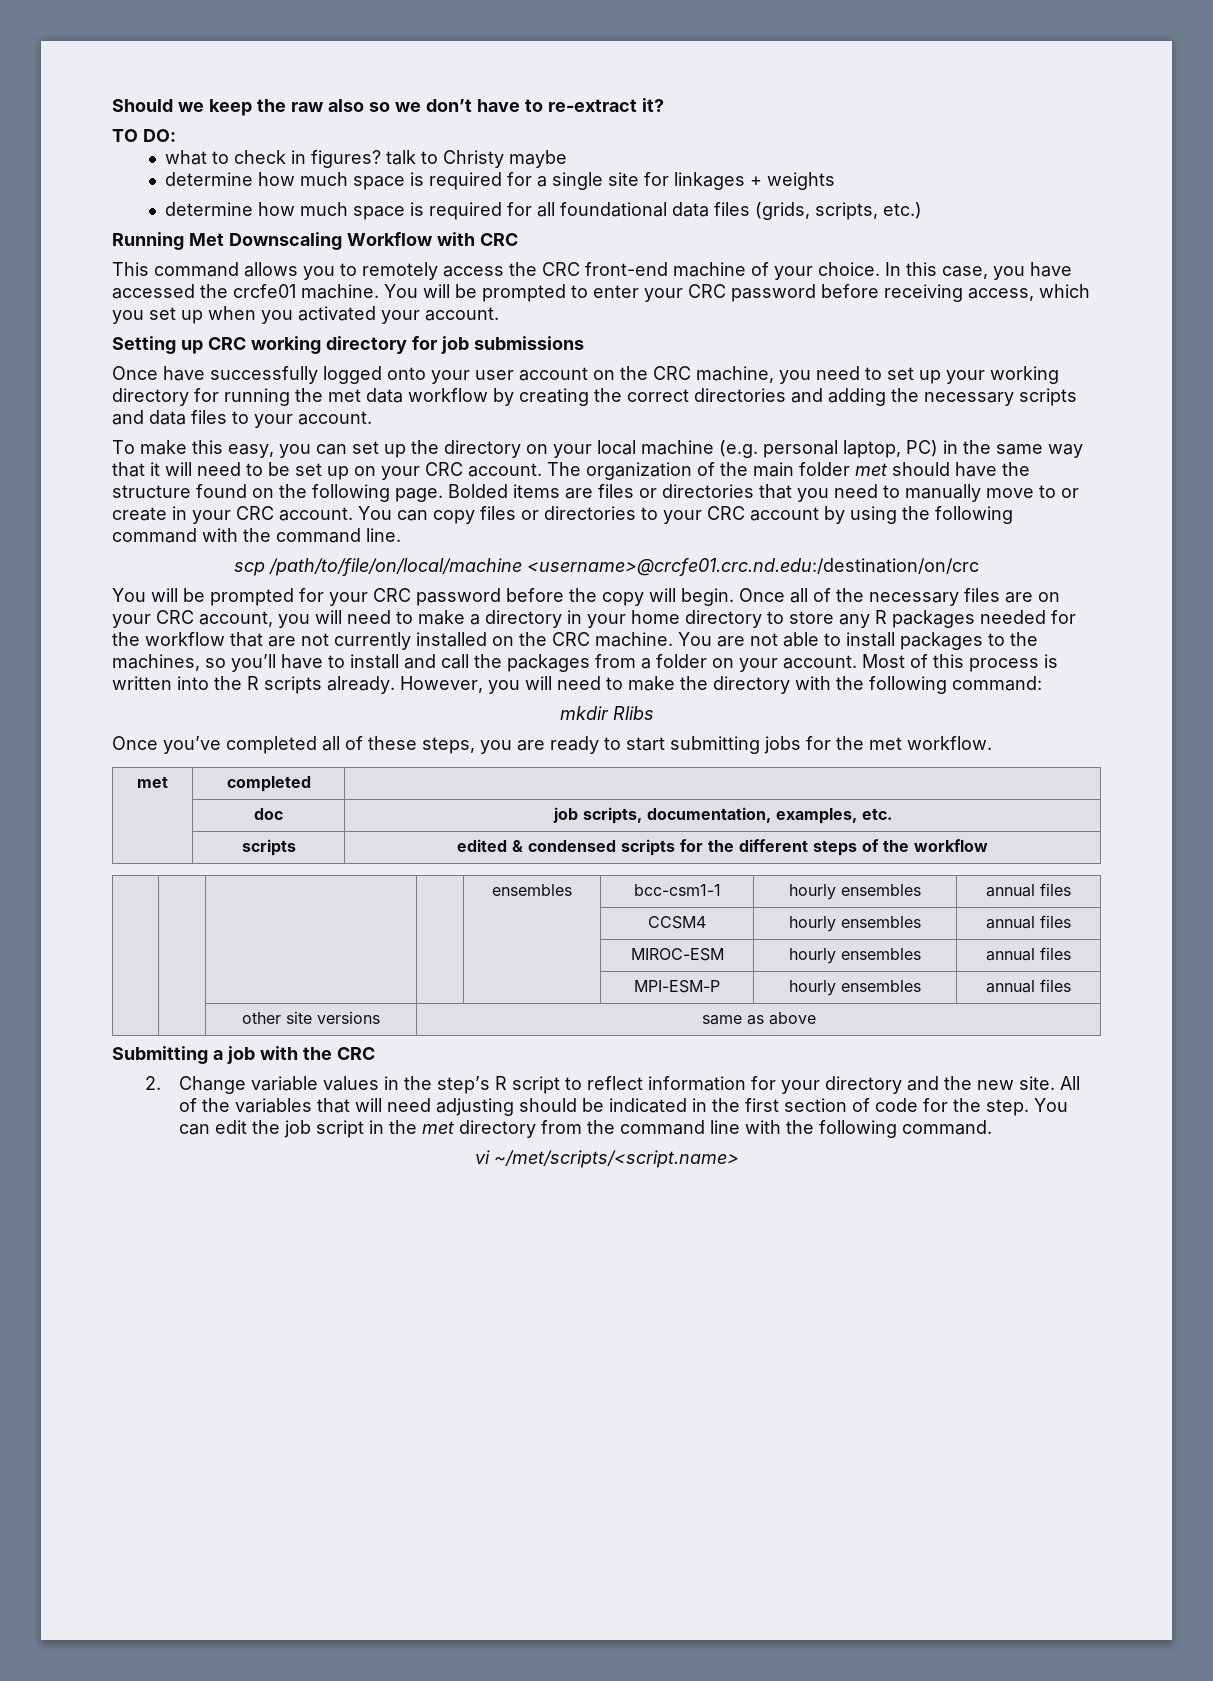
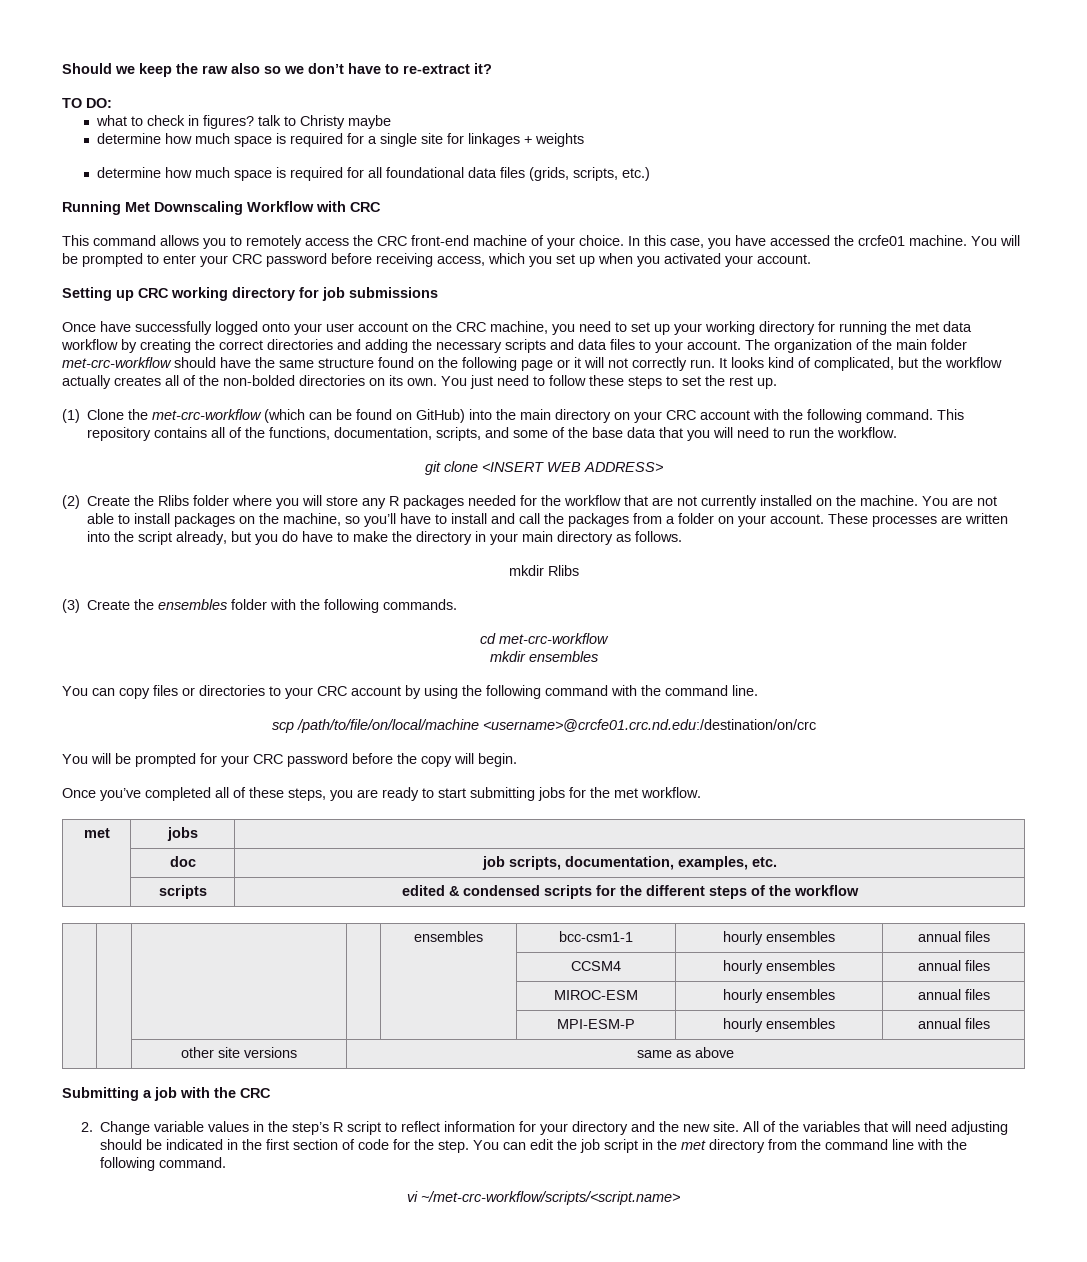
- Once have successfully logged onto your user account on the CRC machine, you need to set up your working directory for running the met data workflow by creating the correct directories and adding the necessary scripts and data files to your account.
- To make this easy, you can set up the directory on your local machine (e.g. personal laptop, PC) in the same way that it will need to be set up on your CRC account. The organization of the main folder met should have the structure found on the following page. Bolded items are files or directories that you need to manually move to or create in your CRC account. You can copy files or directories to your CRC account by using the following command with the command line.
+ Once have successfully logged onto your user account on the CRC machine, you need to set up your working directory for running the met data workflow by creating the correct directories and adding the necessary scripts and data files to your account. The organization of the main folder met-crc-workflow should have the same structure found on the following page or it will not correctly run. It looks kind of complicated, but the workflow actually creates all of the non-bolded directories on its own. You just need to follow these steps to set the rest up.
+ (1) Clone the met-crc-workflow (which can be found on GitHub) into the main directory on your CRC account with the following command. This repository contains all of the functions, documentation, scripts, and some of the base data that you will need to run the workflow.
+ git clone <INSERT WEB ADDRESS>
+ (2) Create the Rlibs folder where you will store any R packages needed for the workflow that are not currently installed on the machine. You are not able to install packages on the machine, so you’ll have to install and call the packages from a folder on your account. These processes are written into the script already, but you do have to make the directory in your main directory as follows.
+ mkdir Rlibs
+ (3) Create the ensembles folder with the following commands.
+ cd met-crc-workflow
+ mkdir ensembles
+ You can copy files or directories to your CRC account by using the following command with the command line.
- Once all of the necessary files are on your CRC account, you will need to make a directory in your home directory to store any R packages needed for the workflow that are not currently installed on the CRC machine. You are not able to install packages to the machines, so you’ll have to install and call the packages from a folder on your account. Most of this process is written into the R scripts already. However, you will need to make the directory with the following command:
- mkdir Rlibs
- met | completed |
+ met | jobs |
- vi ~/met/scripts/<script.name>
+ vi ~/met-crc-workflow/scripts/<script.name>

